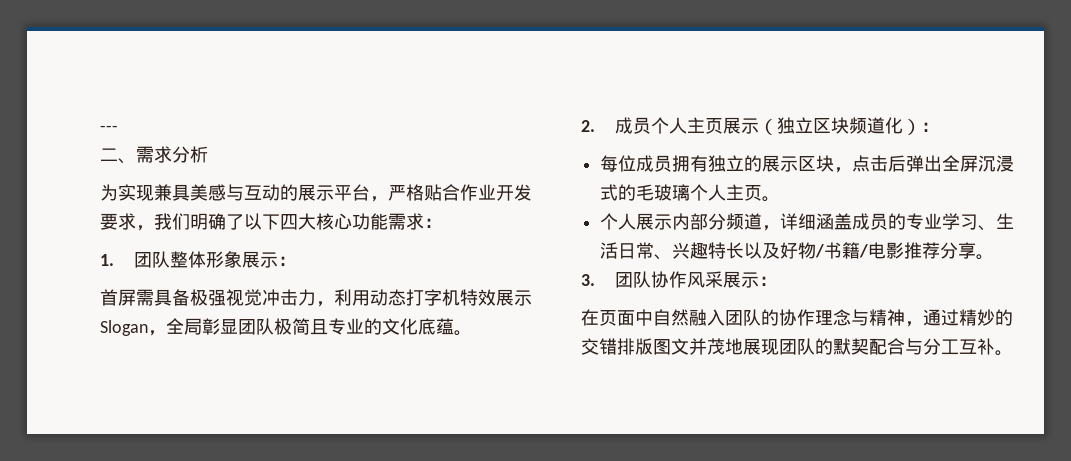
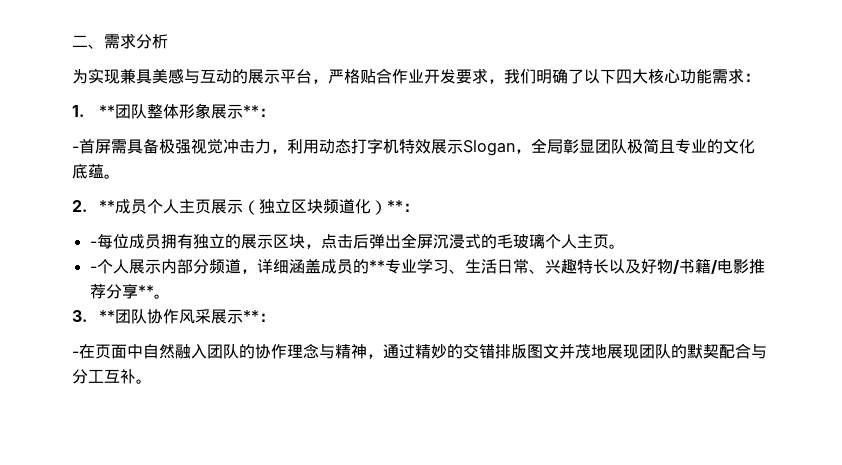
- ---
- 1.团队整体形象展示：
- 首屏需具备极强视觉冲击力，利用动态打字机特效展示Slogan，全局彰显团队极简且专业的文化底蕴。
+ 1. **团队整体形象展示**：
+ -首屏需具备极强视觉冲击力，利用动态打字机特效展示Slogan，全局彰显团队极简且专业的文化底蕴。
- 2.成员个人主页展示（独立区块频道化）：
- 每位成员拥有独立的展示区块，点击后弹出全屏沉浸式的毛玻璃个人主页。
+ 2. **成员个人主页展示（独立区块频道化）**：
+ -每位成员拥有独立的展示区块，点击后弹出全屏沉浸式的毛玻璃个人主页。
- 个人展示内部分频道，详细涵盖成员的专业学习、生活日常、兴趣特长以及好物/书籍/电影推荐分享。
+ -个人展示内部分频道，详细涵盖成员的**专业学习、生活日常、兴趣特长以及好物/书籍/电影推荐分享**。
- 3.团队协作风采展示：
- 在页面中自然融入团队的协作理念与精神，通过精妙的交错排版图文并茂地展现团队的默契配合与分工互补。
+ 3. **团队协作风采展示**：
+ -在页面中自然融入团队的协作理念与精神，通过精妙的交错排版图文并茂地展现团队的默契配合与分工互补。

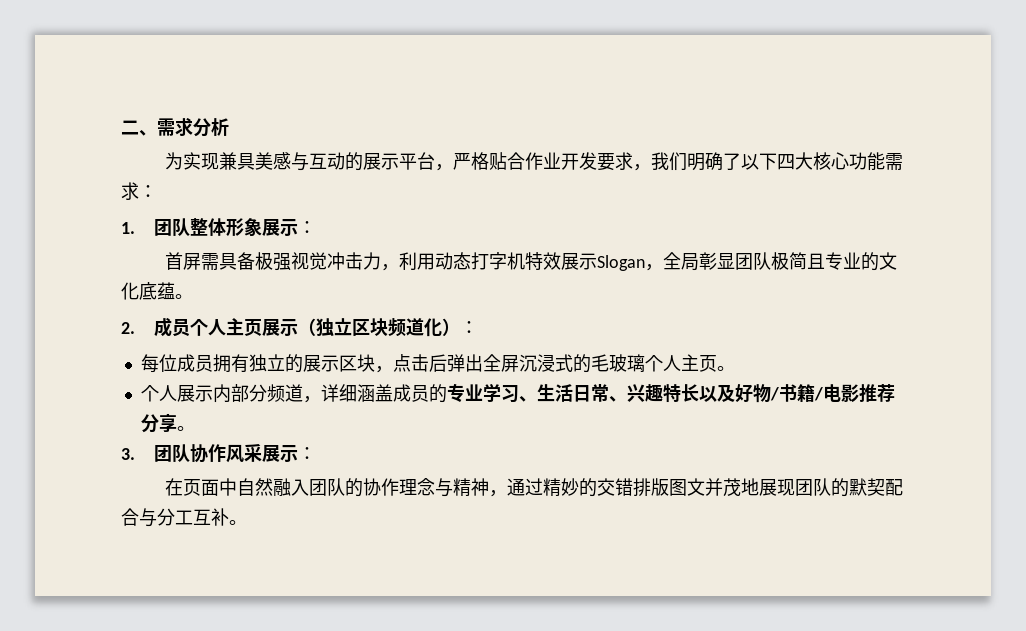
- 1. **团队整体形象展示**：
- -首屏需具备极强视觉冲击力，利用动态打字机特效展示Slogan，全局彰显团队极简且专业的文化底蕴。
+ 1.团队整体形象展示：
+ 首屏需具备极强视觉冲击力，利用动态打字机特效展示Slogan，全局彰显团队极简且专业的文化底蕴。
- 2. **成员个人主页展示（独立区块频道化）**：
- -每位成员拥有独立的展示区块，点击后弹出全屏沉浸式的毛玻璃个人主页。
+ 2.成员个人主页展示（独立区块频道化）：
+ 每位成员拥有独立的展示区块，点击后弹出全屏沉浸式的毛玻璃个人主页。
- -个人展示内部分频道，详细涵盖成员的**专业学习、生活日常、兴趣特长以及好物/书籍/电影推荐分享**。
+ 个人展示内部分频道，详细涵盖成员的专业学习、生活日常、兴趣特长以及好物/书籍/电影推荐分享。
- 3. **团队协作风采展示**：
- -在页面中自然融入团队的协作理念与精神，通过精妙的交错排版图文并茂地展现团队的默契配合与分工互补。
+ 3.团队协作风采展示：
+ 在页面中自然融入团队的协作理念与精神，通过精妙的交错排版图文并茂地展现团队的默契配合与分工互补。

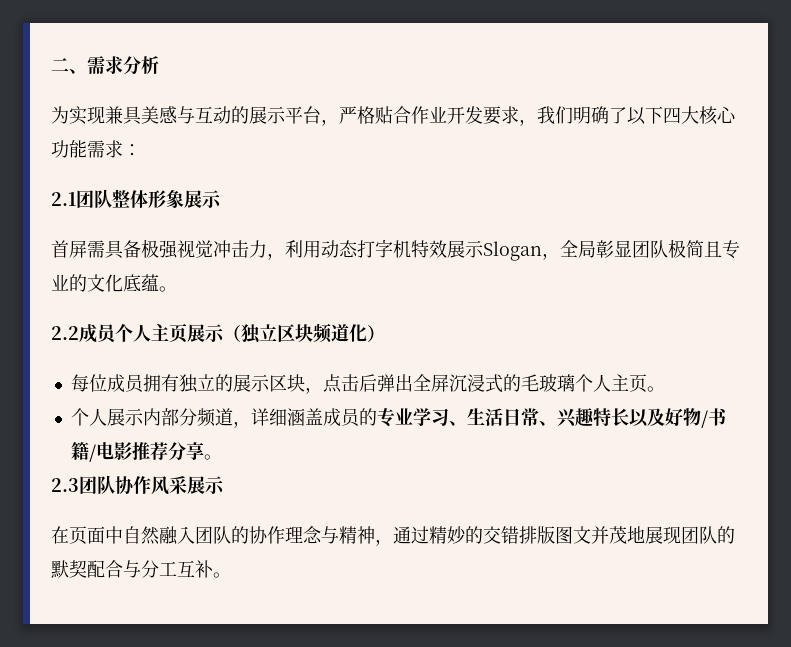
- 1.团队整体形象展示：
+ 2.1团队整体形象展示
- 2.成员个人主页展示（独立区块频道化）：
+ 2.2成员个人主页展示（独立区块频道化）
- 3.团队协作风采展示：
+ 2.3团队协作风采展示

